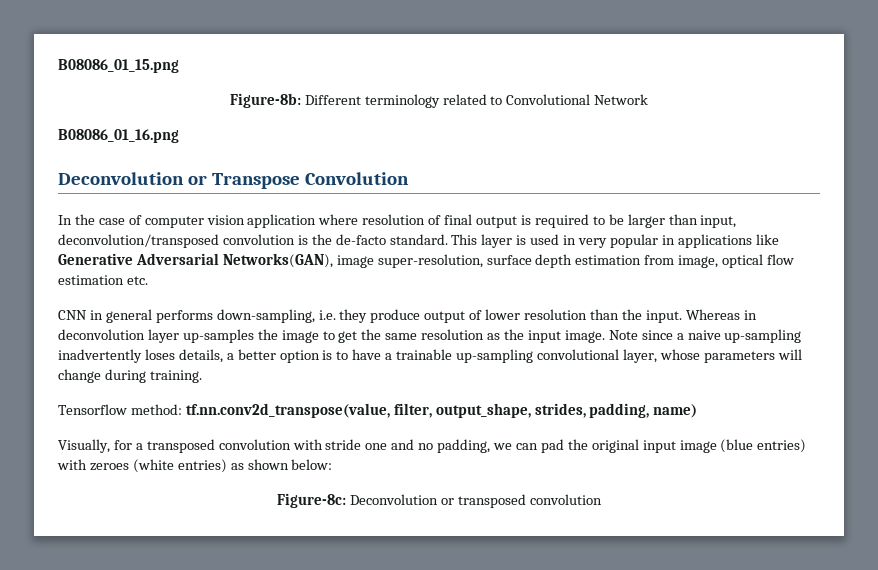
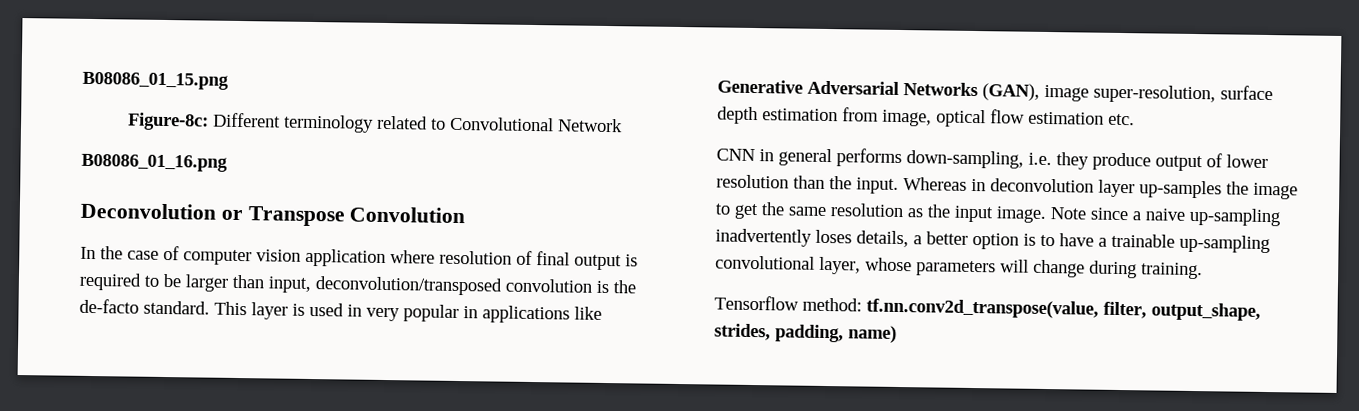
- Figure-8b: Different terminology related to Convolutional Network
+ Figure-8c: Different terminology related to Convolutional Network
- This layer is used in very popular in applications like Generative Adversarial Networks(GAN), image super-resolution, surface depth estimation from image, optical flow estimation etc.
+ This layer is used in very popular in applications like Generative Adversarial Networks (GAN), image super-resolution, surface depth estimation from image, optical flow estimation etc.
- Visually, for a transposed convolution with stride one and no padding, we can pad the original input image (blue entries) with zeroes (white entries) as shown below:
- Figure-8c: Deconvolution or transposed convolution

